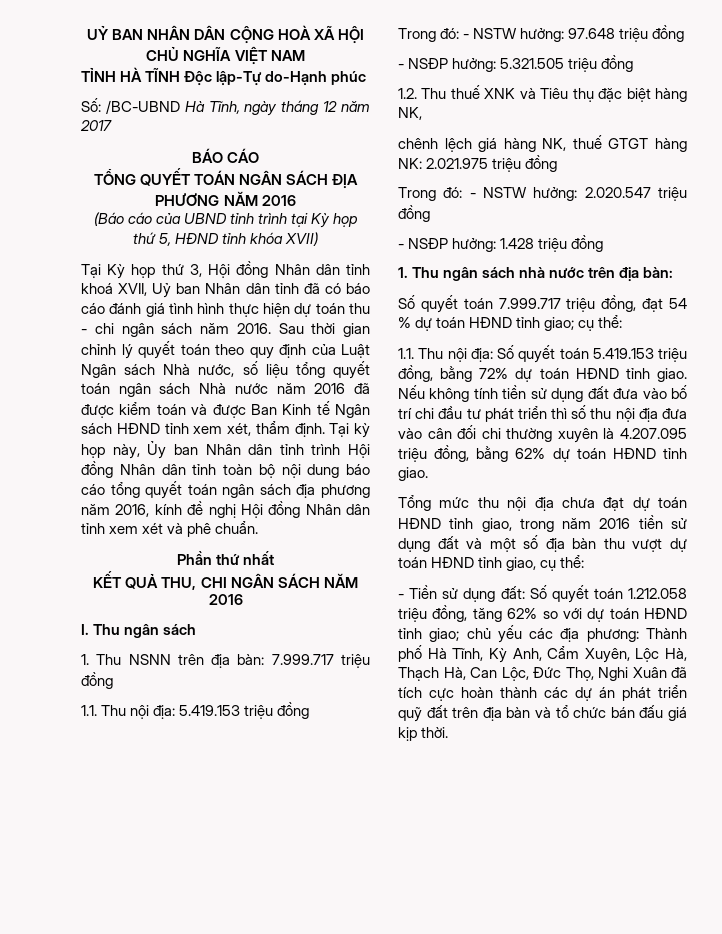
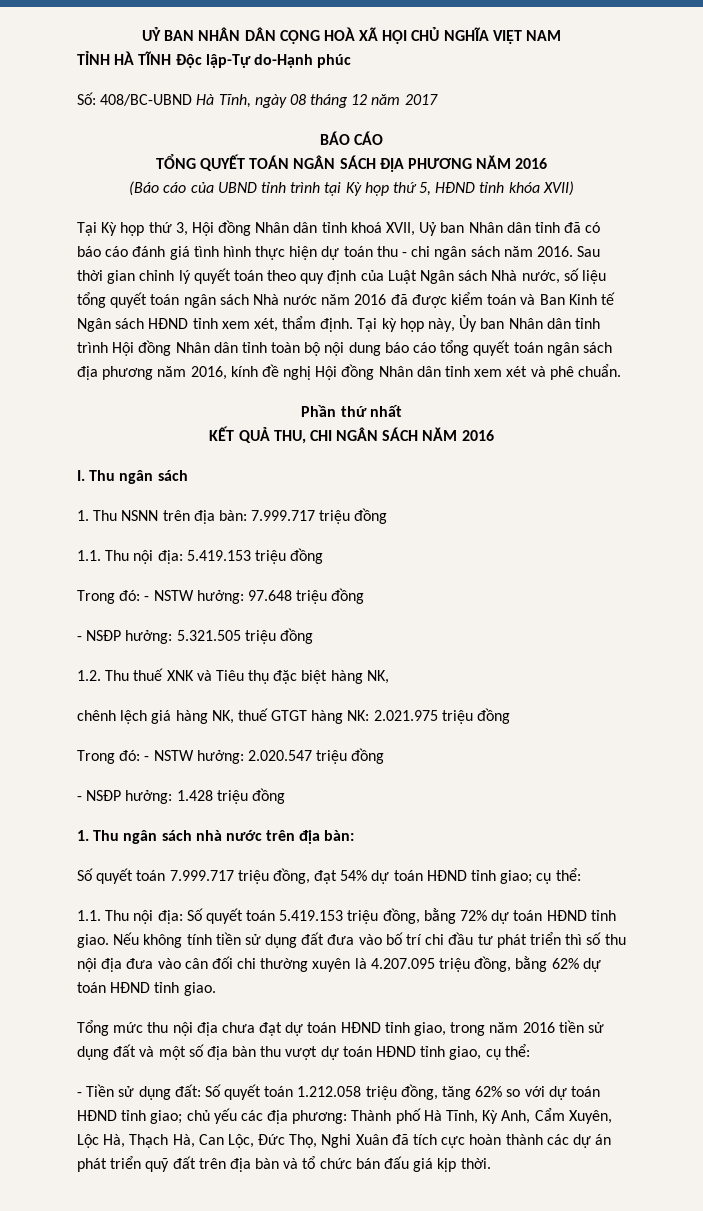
- Số: /BC-UBND Hà Tĩnh, ngày tháng 12 năm 2017
+ Số: 408/BC-UBND Hà Tĩnh, ngày 08 tháng 12 năm 2017
- Sau thời gian chỉnh lý quyết toán theo quy định của Luật Ngân sách Nhà nước, số liệu tổng quyết toán ngân sách Nhà nước năm 2016 đã được kiểm toán và được Ban Kinh tế Ngân sách HĐND tỉnh xem xét, thẩm định.
+ Sau thời gian chỉnh lý quyết toán theo quy định của Luật Ngân sách Nhà nước, số liệu tổng quyết toán ngân sách Nhà nước năm 2016 đã được kiểm toán và Ban Kinh tế Ngân sách HĐND tỉnh xem xét, thẩm định.
- Số quyết toán 7.999.717 triệu đồng, đạt 54 % dự toán HĐND tỉnh giao; cụ thể:
+ Số quyết toán 7.999.717 triệu đồng, đạt 54% dự toán HĐND tỉnh giao; cụ thể:

